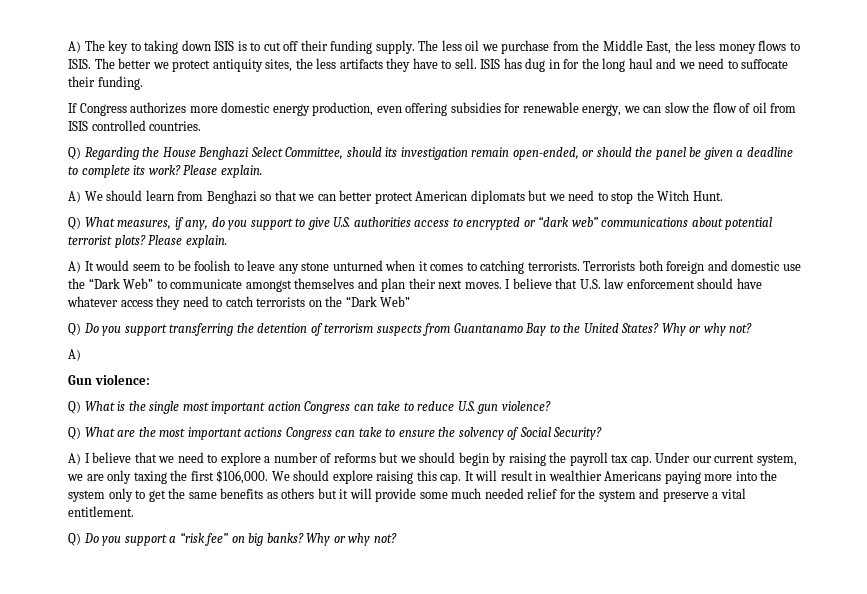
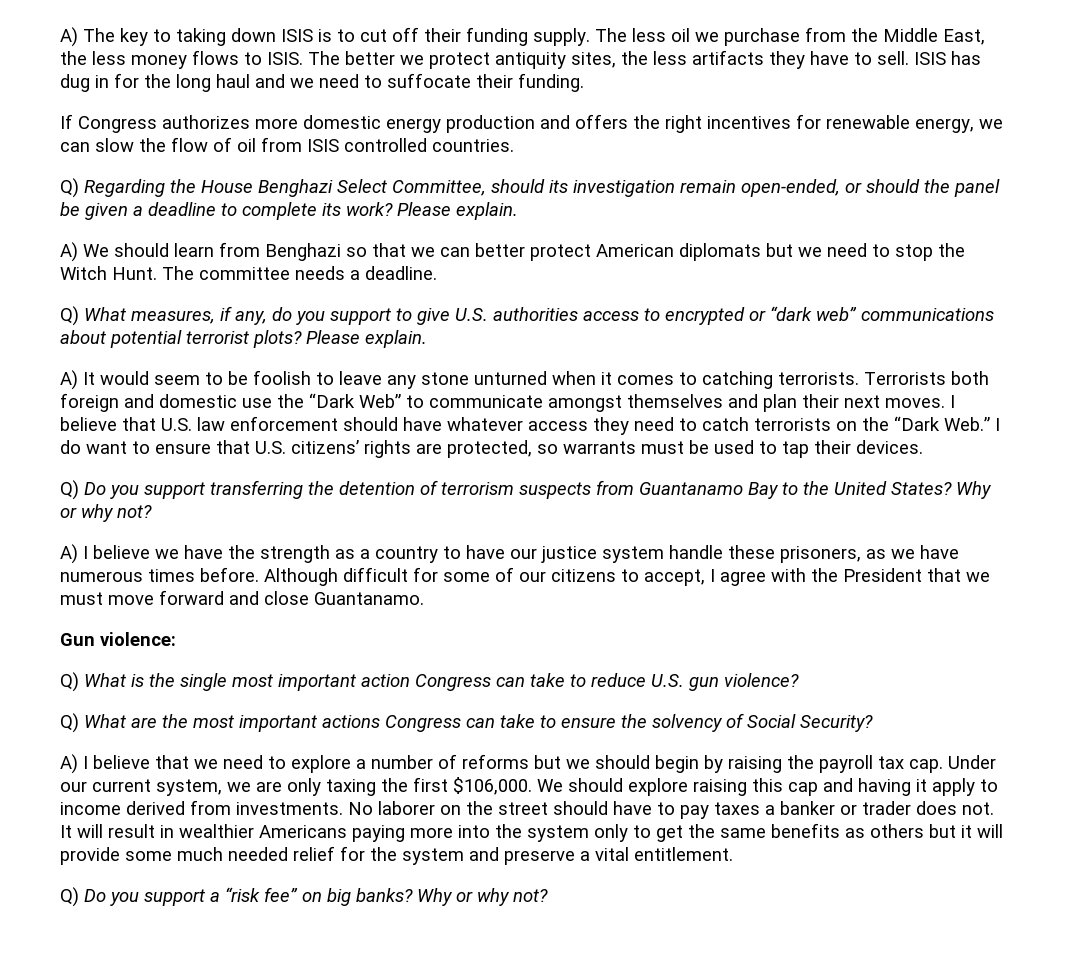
- If Congress authorizes more domestic energy production, even offering subsidies for renewable energy, we can slow the flow of oil from ISIS controlled countries.
+ If Congress authorizes more domestic energy production and offers the right incentives for renewable energy, we can slow the flow of oil from ISIS controlled countries.
+ The committee needs a deadline.
- I believe that U.S. law enforcement should have whatever access they need to catch terrorists on the “Dark Web”
+ I believe that U.S. law enforcement should have whatever access they need to catch terrorists on the “Dark Web.” I do want to ensure that U.S. citizens’ rights are protected, so warrants must be used to tap their devices.
  Q) Do you support transferring the detention of terrorism suspects from Guantanamo Bay to the United States? Why or why not?
- A)
+ A) I believe we have the strength as a country to have our justice system handle these prisoners, as we have numerous times before. Although difficult for some of our citizens to accept, I agree with the President that we must move forward and close Guantanamo.
- We should explore raising this cap.
+ We should explore raising this cap and having it apply to income derived from investments. No laborer on the street should have to pay taxes a banker or trader does not.

